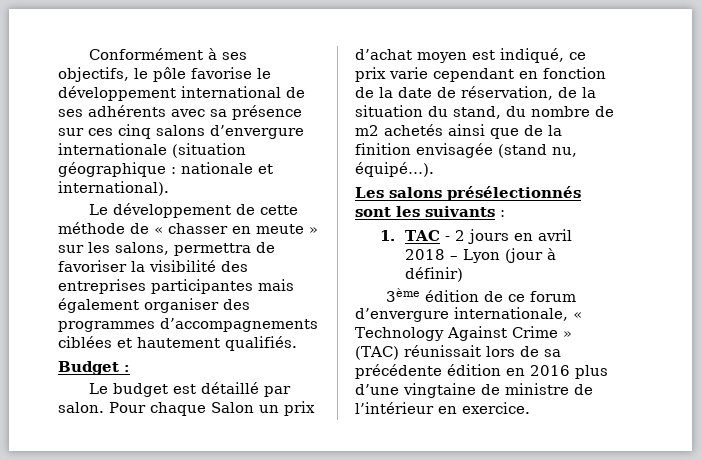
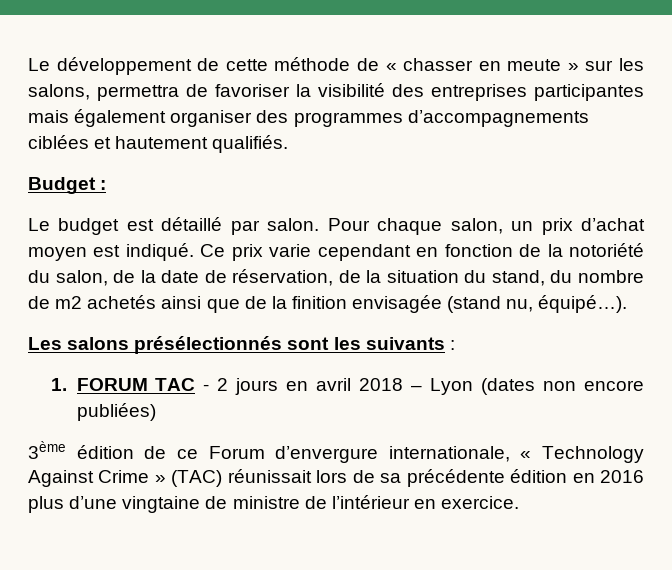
- Conformément à ses objectifs, le pôle favorise le développement international de ses adhérents avec sa présence sur ces cinq salons d’envergure internationale (situation géographique : nationale et international).
- Pour chaque Salon un prix d’achat moyen est indiqué, ce prix varie cependant en fonction de la date de réservation, de la situation du stand, du nombre de m2 achetés ainsi que de la finition envisagée (stand nu, équipé…).
+ Pour chaque salon, un prix d’achat moyen est indiqué. Ce prix varie cependant en fonction de la notoriété du salon, de la date de réservation, de la situation du stand, du nombre de m2 achetés ainsi que de la finition envisagée (stand nu, équipé…).
- 1. TAC - 2 jours en avril 2018 – Lyon (jour à définir)
+ 1. FORUM TAC - 2 jours en avril 2018 – Lyon (dates non encore publiées)
- 3ème édition de ce forum d’envergure internationale, « Technology Against Crime » (TAC) réunissait lors de sa précédente édition en 2016 plus d’une vingtaine de ministre de l’intérieur en exercice.
+ 3ème édition de ce Forum d’envergure internationale, « Technology Against Crime » (TAC) réunissait lors de sa précédente édition en 2016 plus d’une vingtaine de ministre de l’intérieur en exercice.

